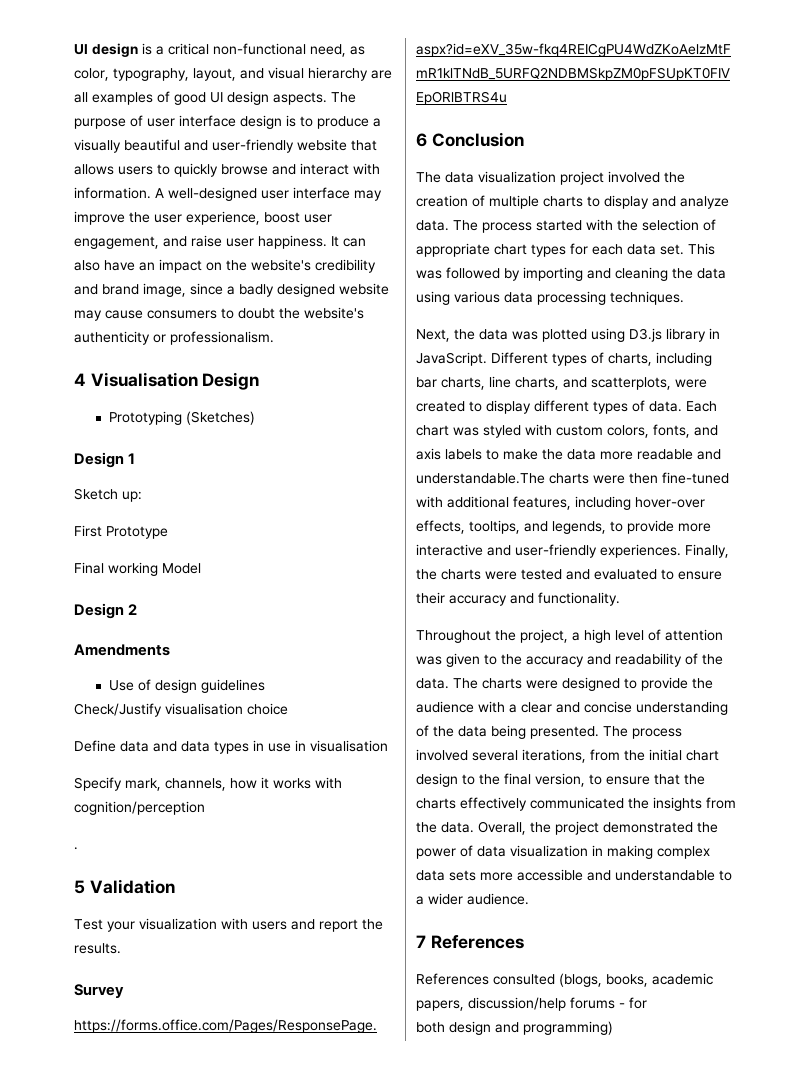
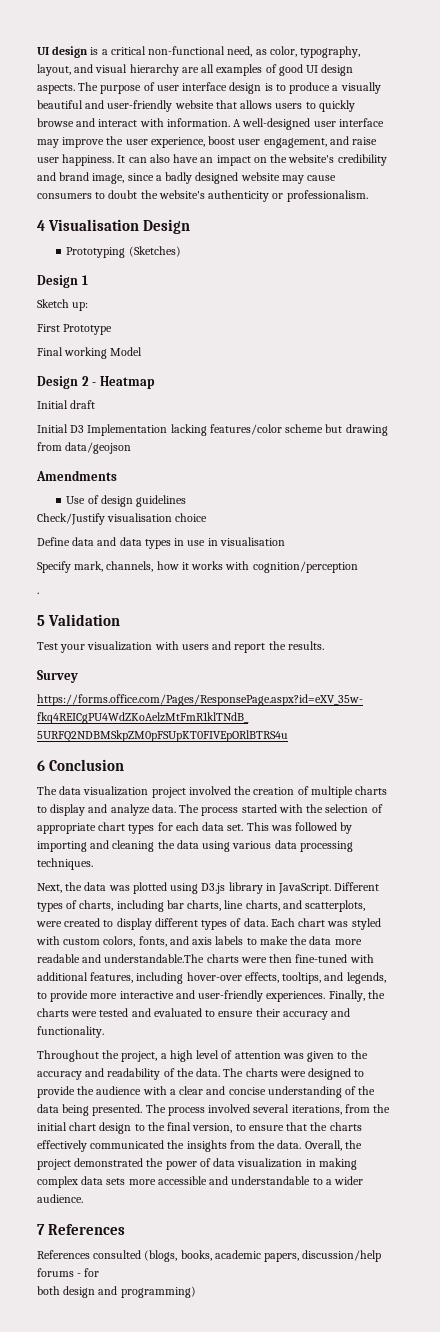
- Design 2
+ Design 2 - Heatmap
+ Initial draft
+ Initial D3 Implementation lacking features/color scheme but drawing from data/geojson

